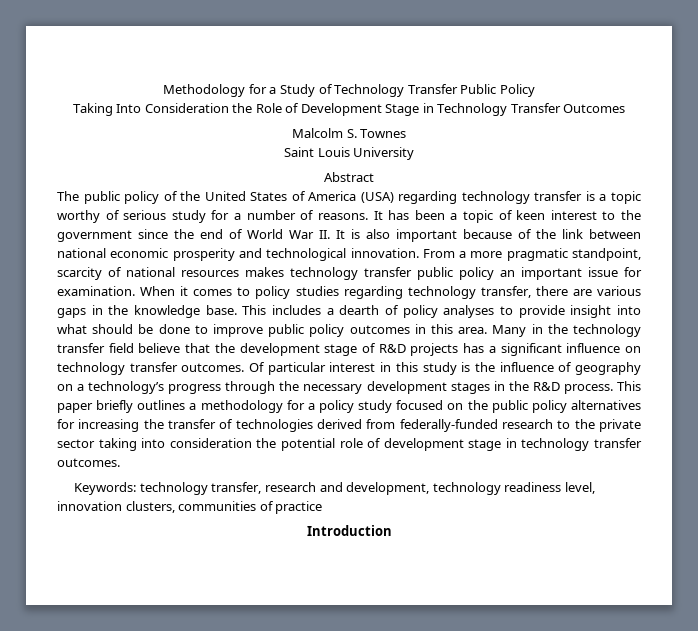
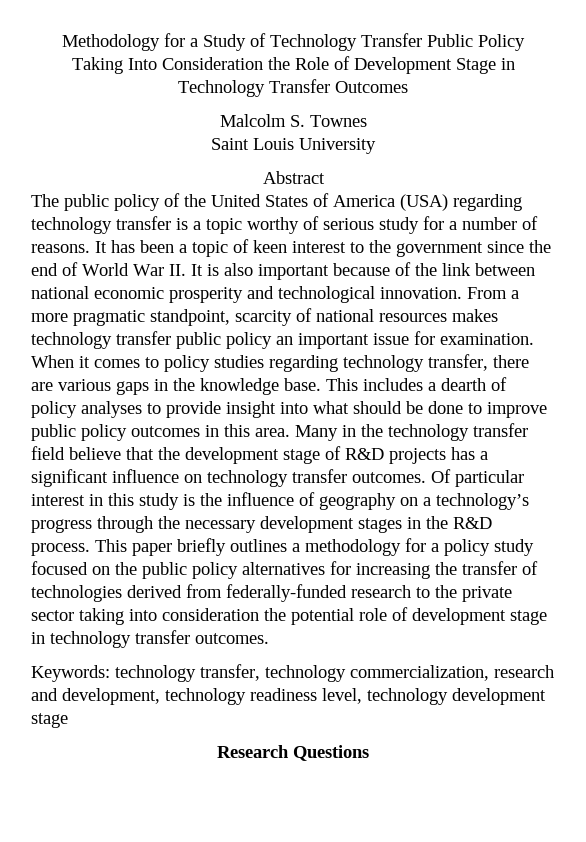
- Keywords: technology transfer, research and development, technology readiness level, innovation clusters, communities of practice
- Introduction
+ Keywords: technology transfer, technology commercialization, research and development, technology readiness level, technology development stage
+ Research Questions

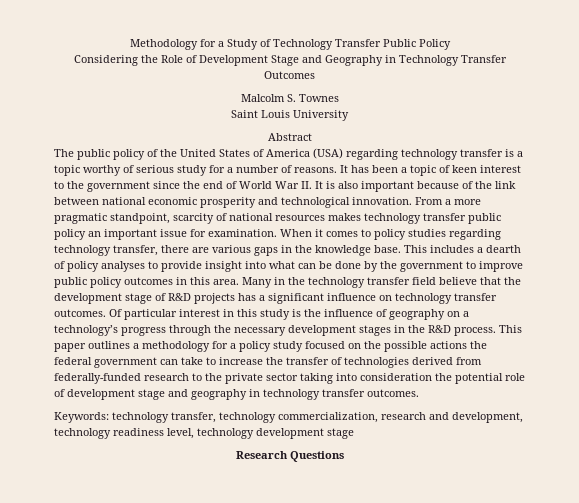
- Taking Into Consideration the Role of Development Stage in Technology Transfer Outcomes
+ Considering the Role of Development Stage and Geography in Technology Transfer Outcomes
- This includes a dearth of policy analyses to provide insight into what should be done to improve public policy outcomes in this area.
+ This includes a dearth of policy analyses to provide insight into what can be done by the government to improve public policy outcomes in this area.
- This paper briefly outlines a methodology for a policy study focused on the public policy alternatives for increasing the transfer of technologies derived from federally-funded research to the private sector taking into consideration the potential role of development stage in technology transfer outcomes.
+ This paper outlines a methodology for a policy study focused on the possible actions the federal government can take to increase the transfer of technologies derived from federally-funded research to the private sector taking into consideration the potential role of development stage and geography in technology transfer outcomes.

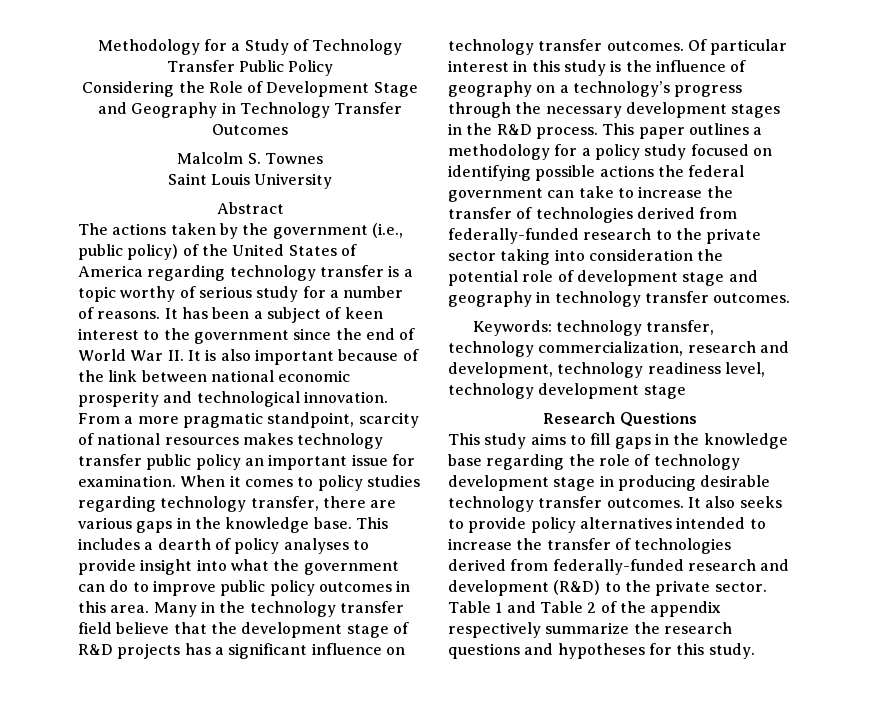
- The public policy of the United States of America (USA) regarding technology transfer is a topic worthy of serious study for a number of reasons.
+ The actions taken by the government (i.e., public policy) of the United States of America regarding technology transfer is a topic worthy of serious study for a number of reasons.
- It has been a topic of keen interest to the government since the end of World War II. It is also important because of the link between national economic prosperity and technological innovation.
+ It has been a subject of keen interest to the government since the end of World War II. It is also important because of the link between national economic prosperity and technological innovation.
- This includes a dearth of policy analyses to provide insight into what can be done by the government to improve public policy outcomes in this area.
+ This includes a dearth of policy analyses to provide insight into what the government can do to improve public policy outcomes in this area.
- This paper outlines a methodology for a policy study focused on the possible actions the federal government can take to increase the transfer of technologies derived from federally-funded research to the private sector taking into consideration the potential role of development stage and geography in technology transfer outcomes.
+ This paper outlines a methodology for a policy study focused on identifying possible actions the federal government can take to increase the transfer of technologies derived from federally-funded research to the private sector taking into consideration the potential role of development stage and geography in technology transfer outcomes.
+ This study aims to fill gaps in the knowledge base regarding the role of technology development stage in producing desirable technology transfer outcomes. It also seeks to provide policy alternatives intended to increase the transfer of technologies derived from federally-funded research and development (R&D) to the private sector. Table 1 and Table 2 of the appendix respectively summarize the research questions and hypotheses for this study.

